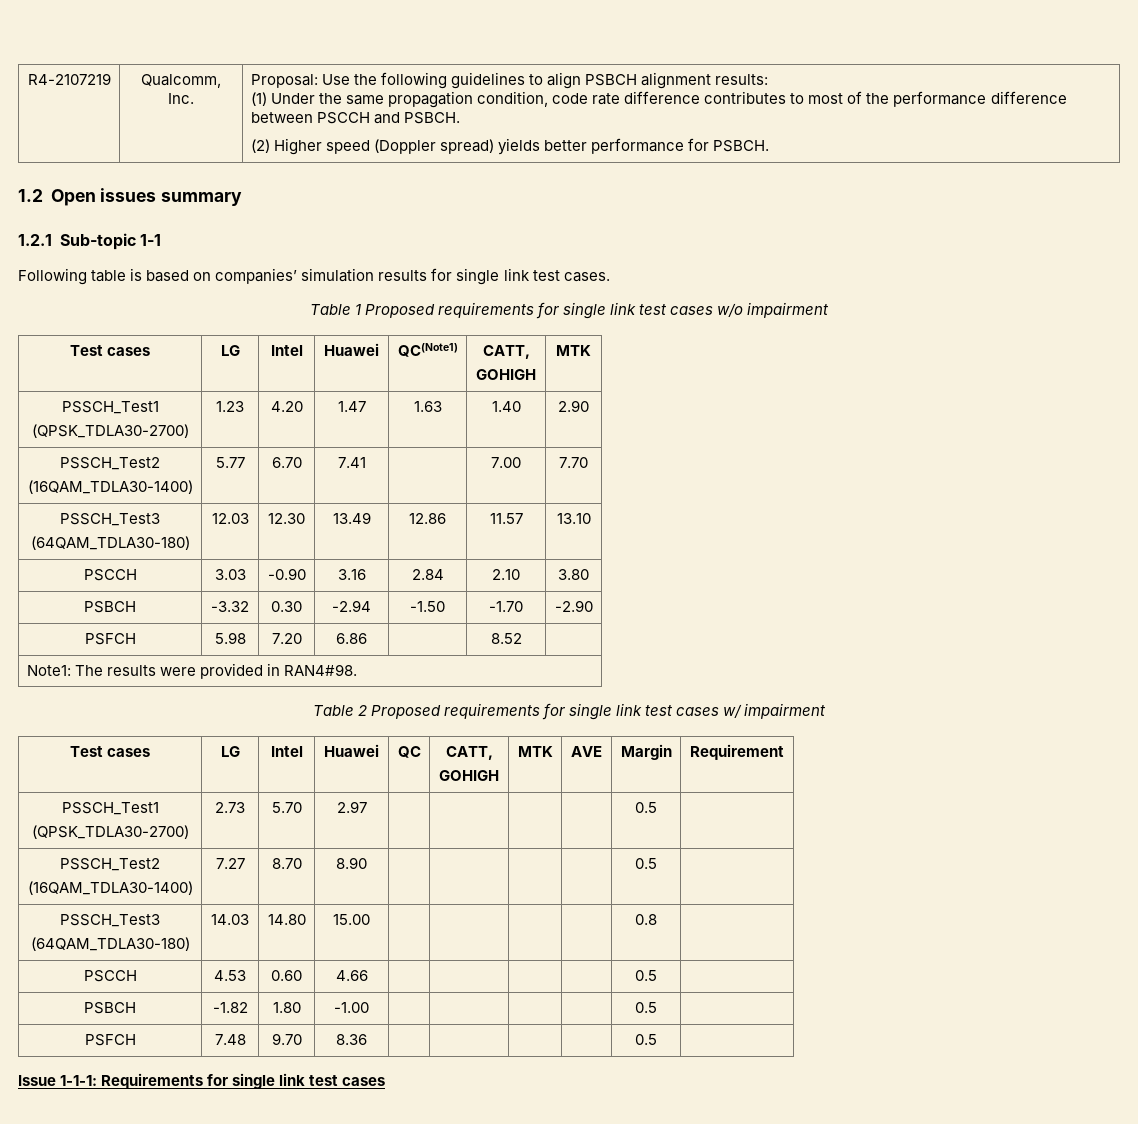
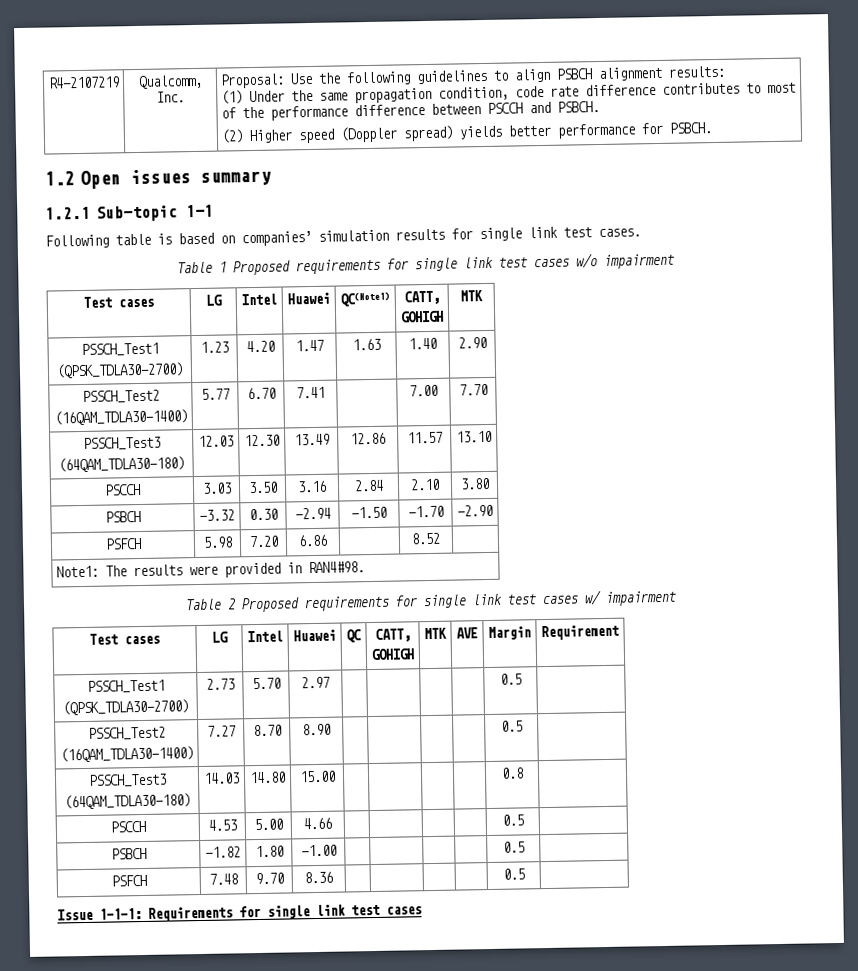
- PSCCH | 3.03 | -0.90 | 3.16 | 2.84 | 2.10 | 3.80
+ PSCCH | 3.03 | 3.50 | 3.16 | 2.84 | 2.10 | 3.80
- PSCCH | 4.53 | 0.60 | 4.66 | | | | | 0.5 |
+ PSCCH | 4.53 | 5.00 | 4.66 | | | | | 0.5 |

